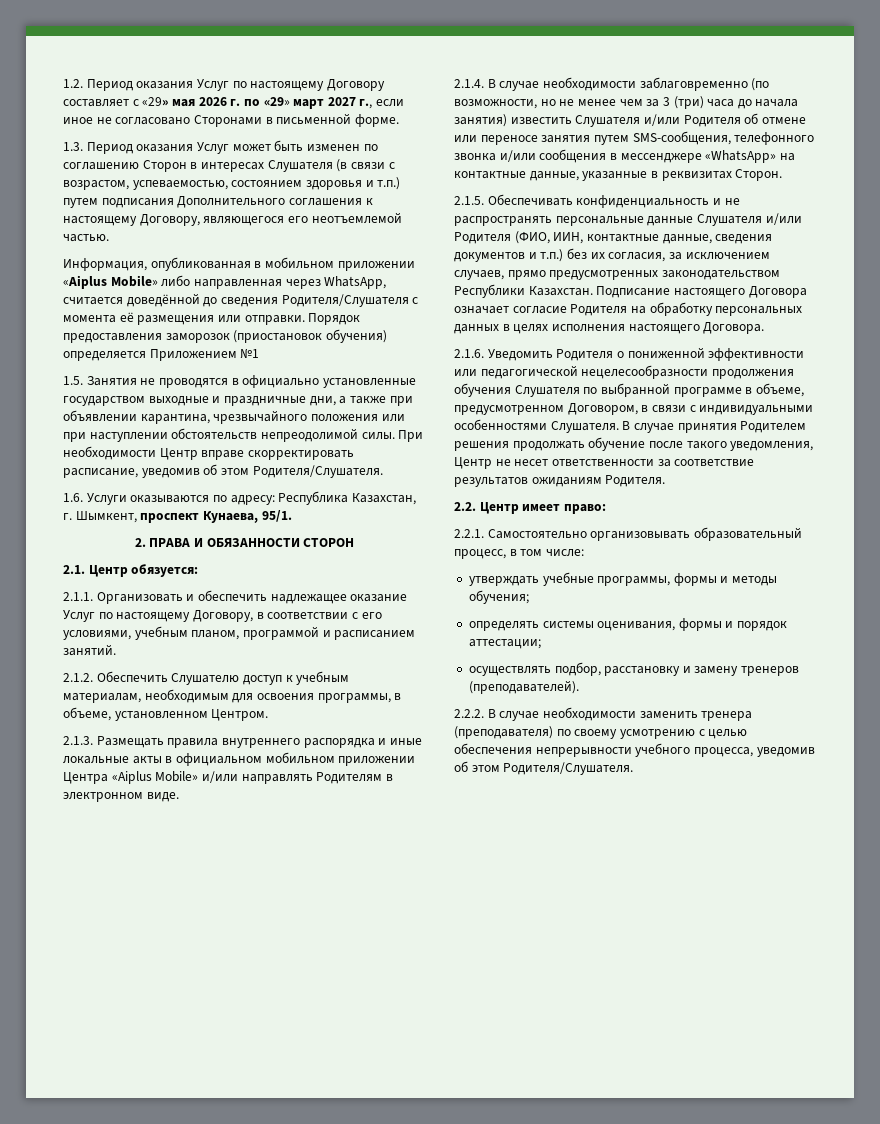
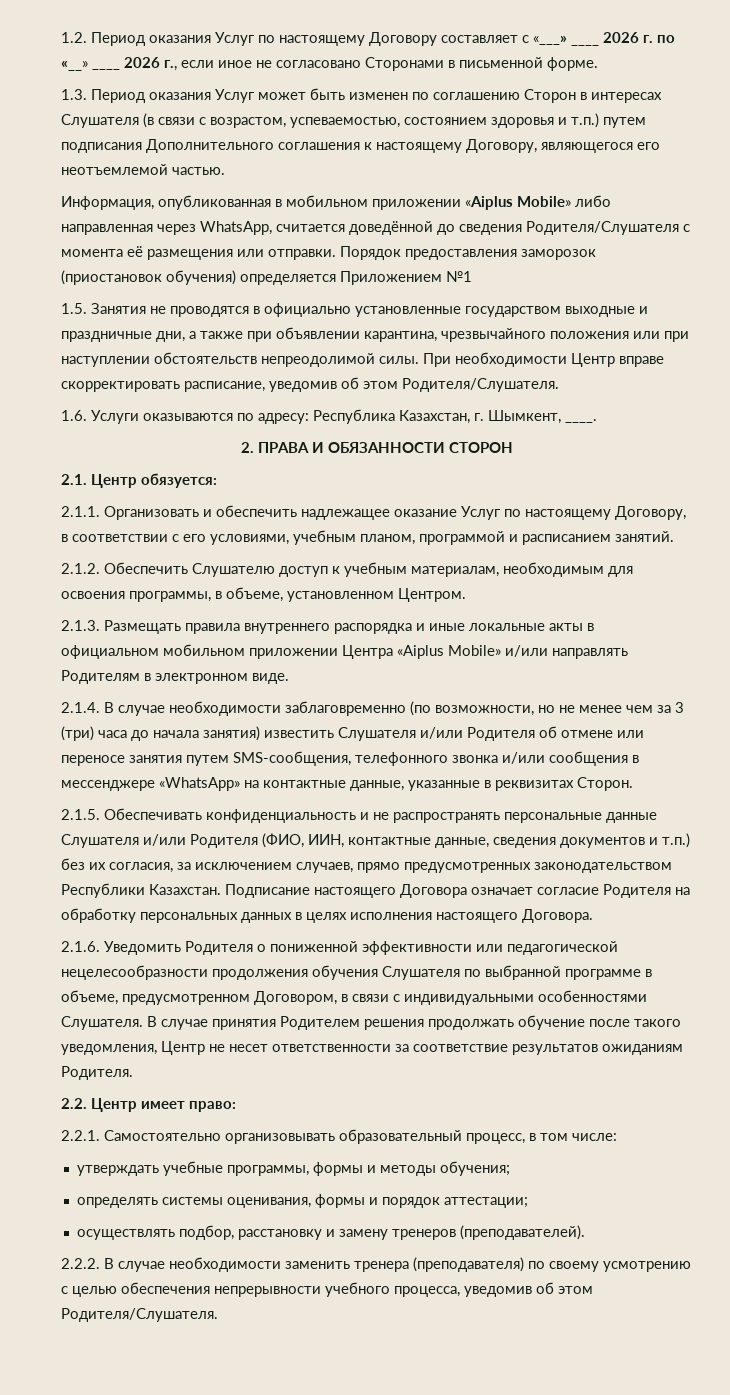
- 1.2. Период оказания Услуг по настоящему Договору составляет с «29» мая 2026 г. по «29» март 2027 г., если иное не согласовано Сторонами в письменной форме.
+ 1.2. Период оказания Услуг по настоящему Договору составляет с «___» ____ 2026 г. по «__» ____ 2026 г., если иное не согласовано Сторонами в письменной форме.
- 1.6. Услуги оказываются по адресу: Республика Казахстан, г. Шымкент, проспект Кунаева, 95/1.
+ 1.6. Услуги оказываются по адресу: Республика Казахстан, г. Шымкент, ____.

